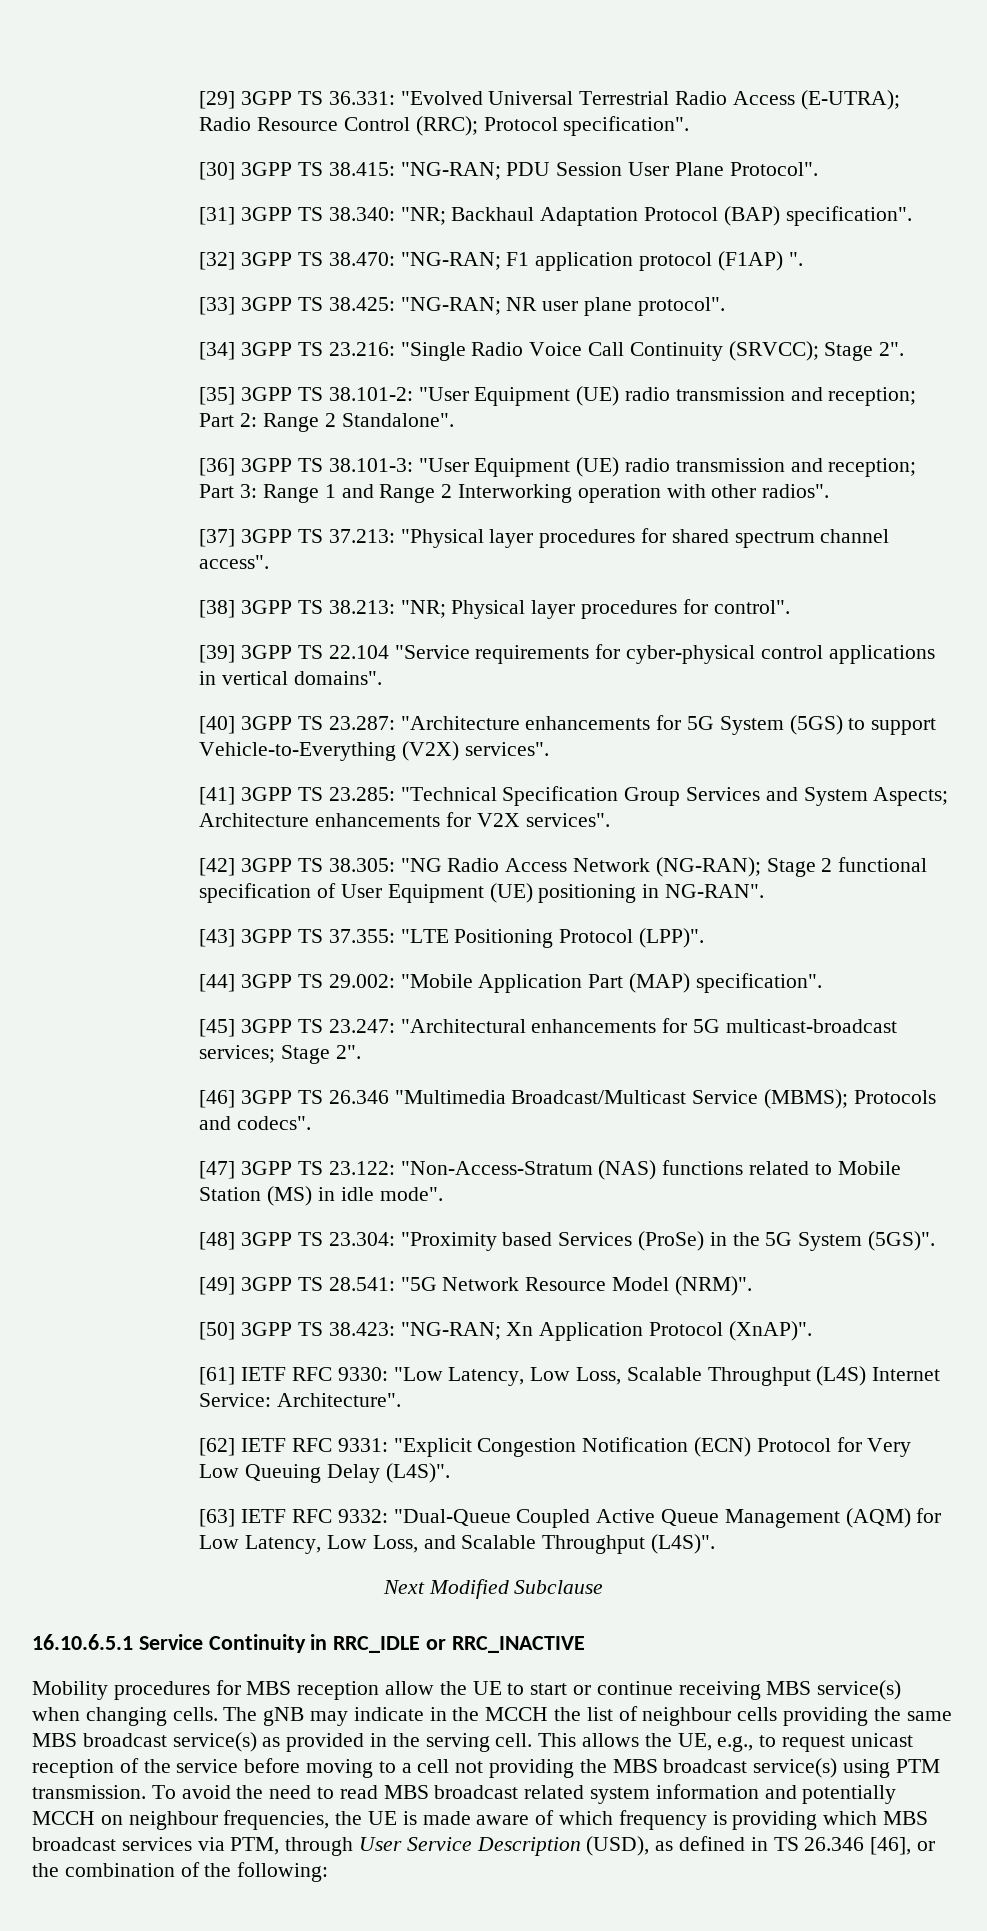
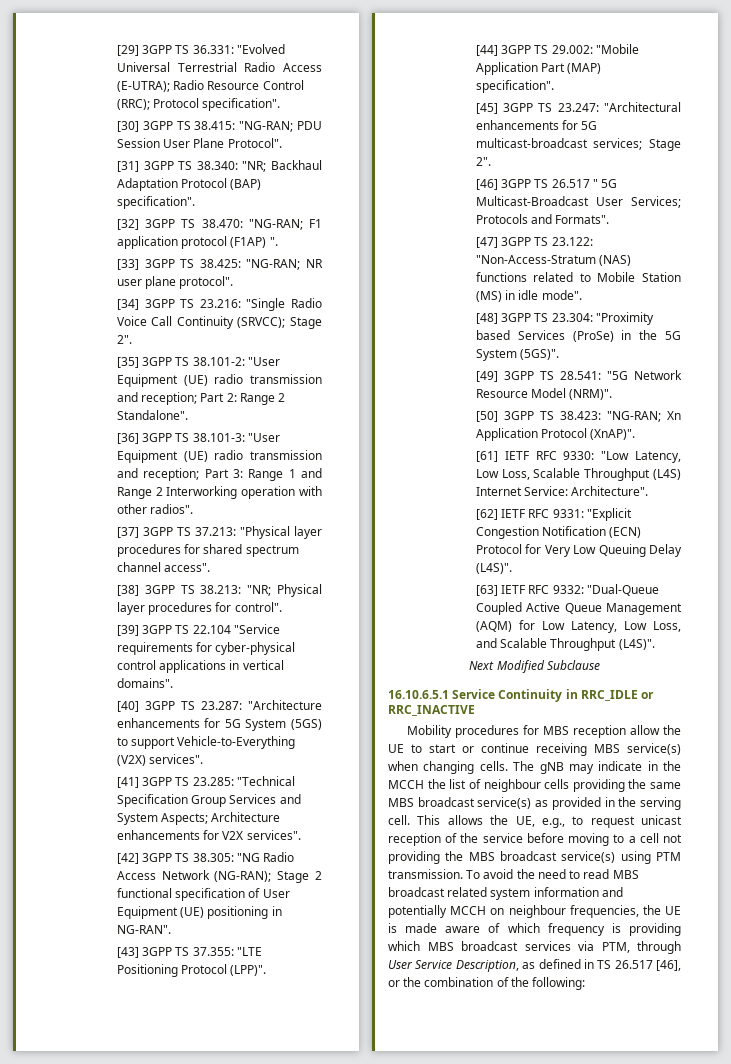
- [46] 3GPP TS 26.346 "Multimedia Broadcast/Multicast Service (MBMS); Protocols and codecs".
+ [46] 3GPP TS 26.517 " 5G Multicast-Broadcast User Services; Protocols and Formats".
- To avoid the need to read MBS broadcast related system information and potentially MCCH on neighbour frequencies, the UE is made aware of which frequency is providing which MBS broadcast services via PTM, through User Service Description (USD), as defined in TS 26.346 [46], or the combination of the following:
+ To avoid the need to read MBS broadcast related system information and potentially MCCH on neighbour frequencies, the UE is made aware of which frequency is providing which MBS broadcast services via PTM, through User Service Description, as defined in TS 26.517 [46], or the combination of the following:

